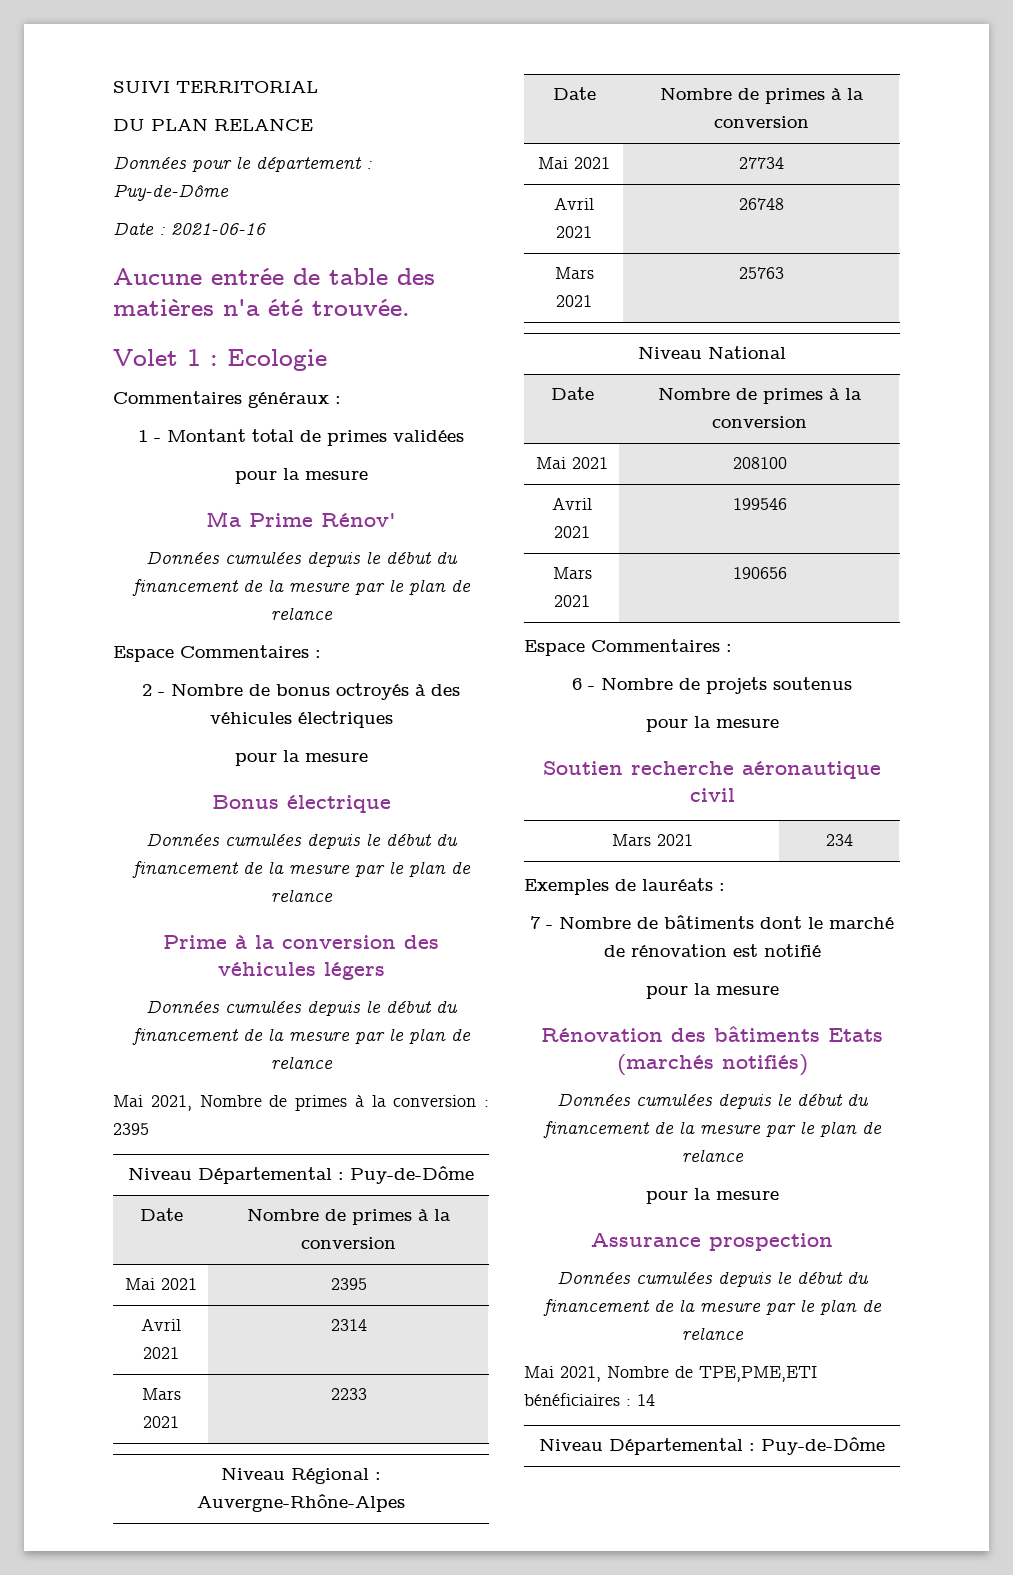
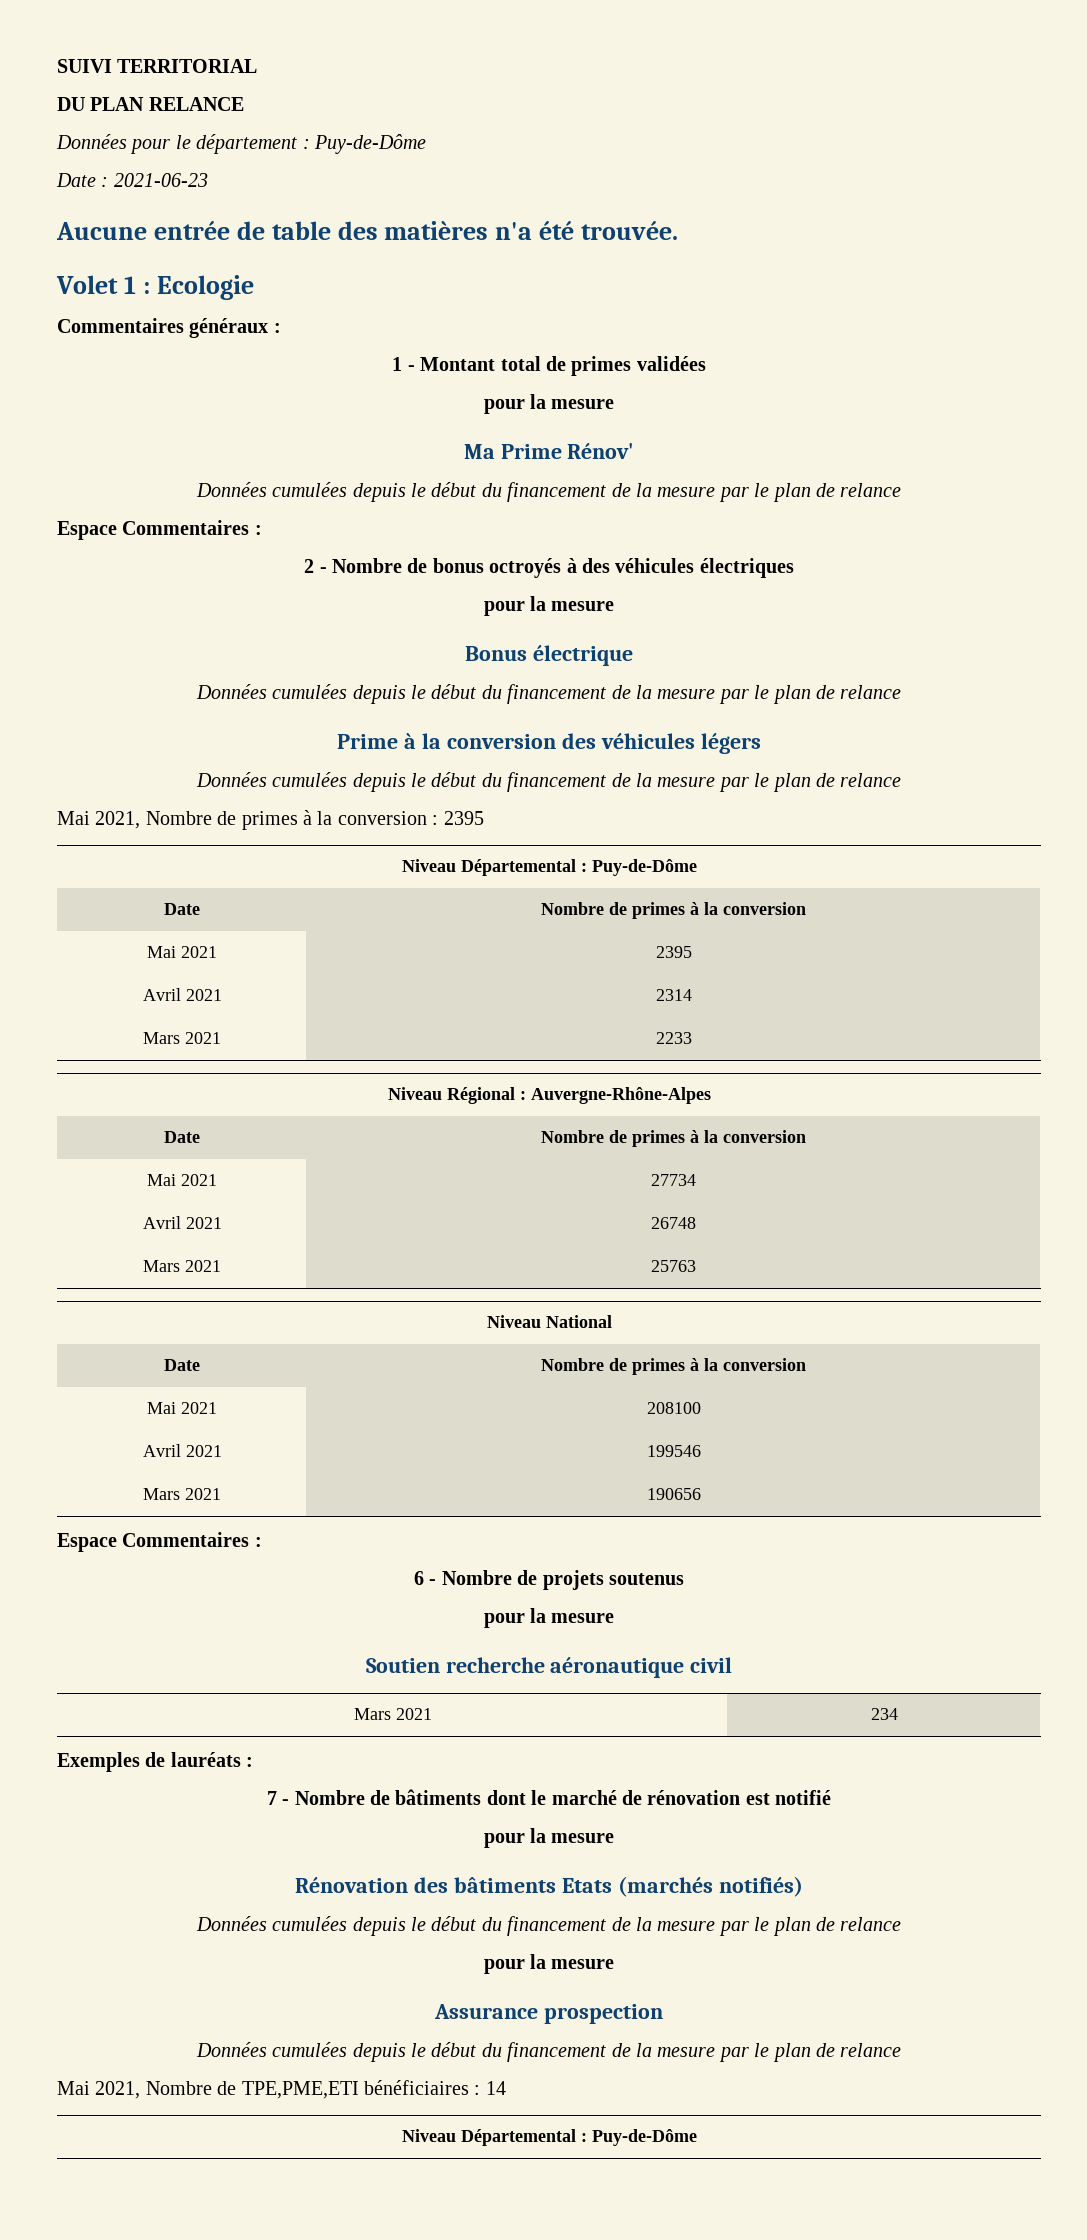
- Date : 2021-06-16
+ Date : 2021-06-23

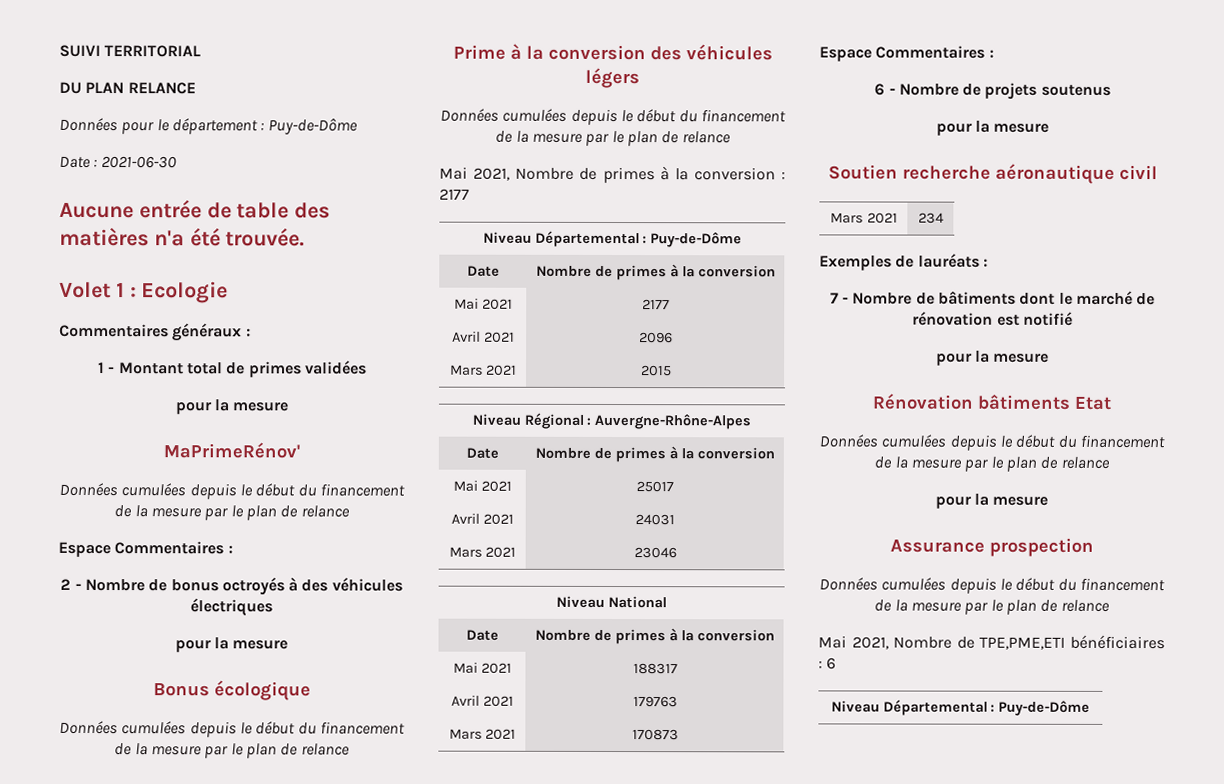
- Date : 2021-06-23
+ Date : 2021-06-30
- Ma Prime Rénov'
+ MaPrimeRénov'
- Bonus électrique
+ Bonus écologique
- Mai 2021, Nombre de primes à la conversion : 2395
+ Mai 2021, Nombre de primes à la conversion : 2177
- Mai 2021 | 2395
- Avril 2021 | 2314
- Mars 2021 | 2233
+ Mai 2021 | 2177
+ Avril 2021 | 2096
+ Mars 2021 | 2015
- Mai 2021 | 27734
- Avril 2021 | 26748
- Mars 2021 | 25763
+ Mai 2021 | 25017
+ Avril 2021 | 24031
+ Mars 2021 | 23046
- Mai 2021 | 208100
- Avril 2021 | 199546
- Mars 2021 | 190656
+ Mai 2021 | 188317
+ Avril 2021 | 179763
+ Mars 2021 | 170873
- Rénovation des bâtiments Etats (marchés notifiés)
+ Rénovation bâtiments Etat
- Mai 2021, Nombre de TPE,PME,ETI bénéficiaires : 14
+ Mai 2021, Nombre de TPE,PME,ETI bénéficiaires : 6

